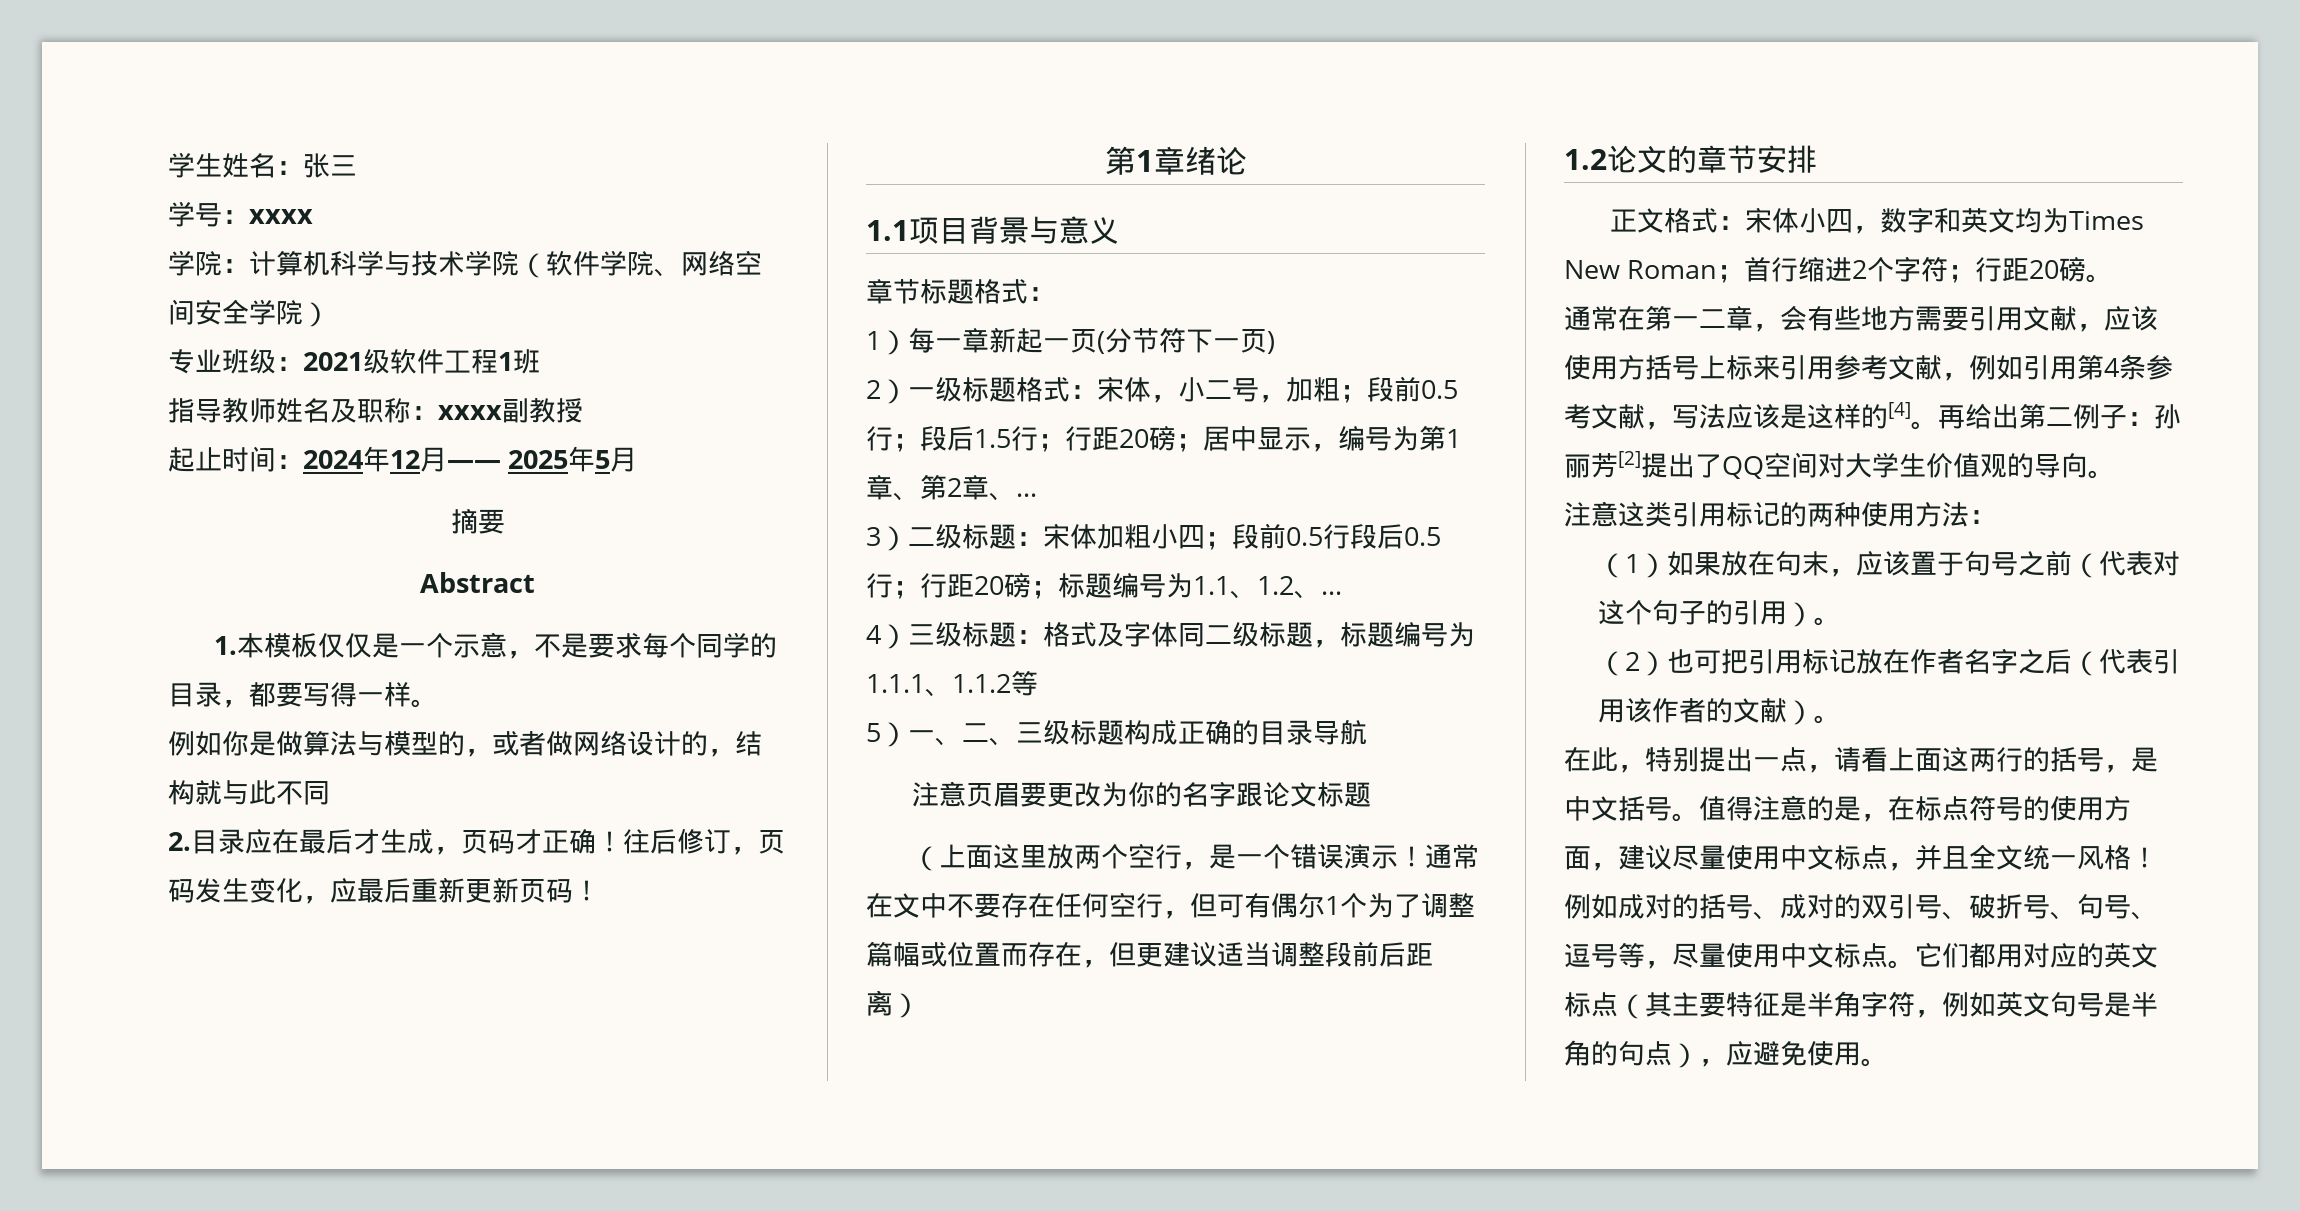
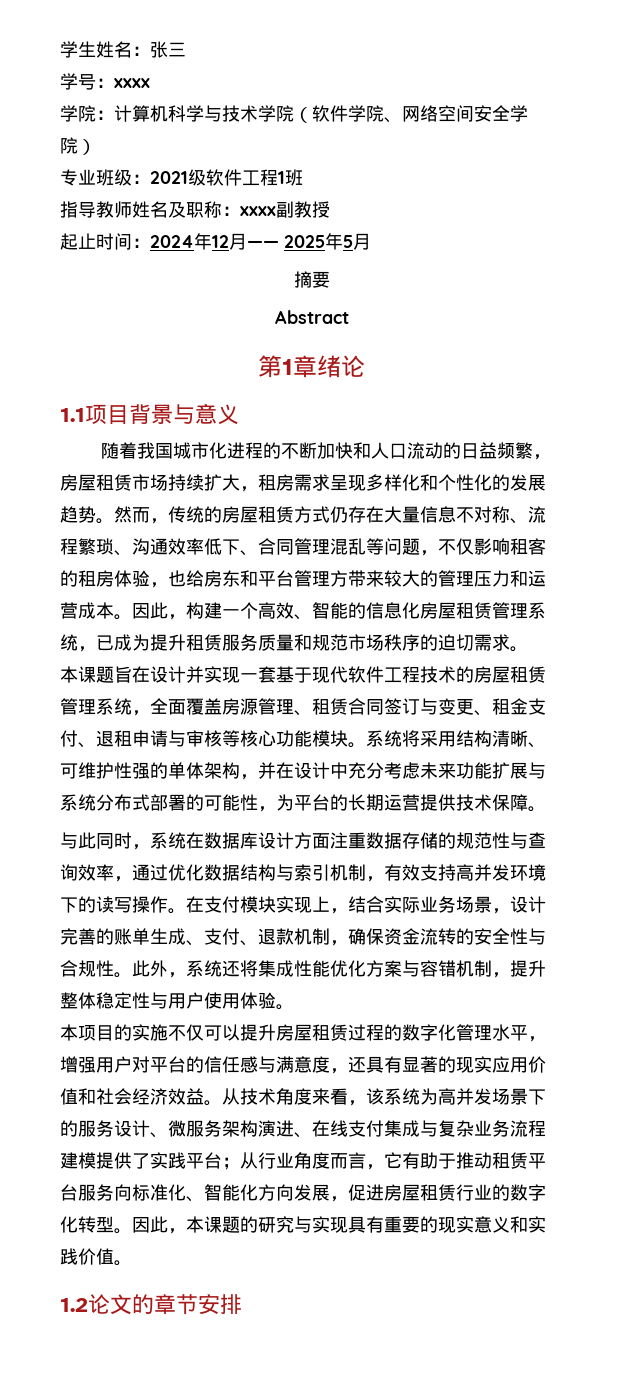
- 1.本模板仅仅是一个示意，不是要求每个同学的目录，都要写得一样。
- 例如你是做算法与模型的，或者做网络设计的，结构就与此不同
- 2.目录应在最后才生成，页码才正确！往后修订，页码发生变化，应最后重新更新页码！
- 章节标题格式：
- 1）每一章新起一页(分节符下一页)
- 2）一级标题格式：宋体，小二号，加粗；段前0.5行；段后1.5行；行距20磅；居中显示，编号为第1章、第2章、…
- 3）二级标题：宋体加粗小四；段前0.5行段后0.5行；行距20磅；标题编号为1.1、1.2、…
- 4）三级标题：格式及字体同二级标题，标题编号为1.1.1、1.1.2等
- 5）一、二、三级标题构成正确的目录导航
- 注意页眉要更改为你的名字跟论文标题
- （上面这里放两个空行，是一个错误演示！通常在文中不要存在任何空行，但可有偶尔1个为了调整篇幅或位置而存在，但更建议适当调整段前后距离）
+ 随着我国城市化进程的不断加快和人口流动的日益频繁，房屋租赁市场持续扩大，租房需求呈现多样化和个性化的发展趋势。然而，传统的房屋租赁方式仍存在大量信息不对称、流程繁琐、沟通效率低下、合同管理混乱等问题，不仅影响租客的租房体验，也给房东和平台管理方带来较大的管理压力和运营成本。因此，构建一个高效、智能的信息化房屋租赁管理系统，已成为提升租赁服务质量和规范市场秩序的迫切需求。
+ 本课题旨在设计并实现一套基于现代软件工程技术的房屋租赁管理系统，全面覆盖房源管理、租赁合同签订与变更、租金支付、退租申请与审核等核心功能模块。系统将采用结构清晰、可维护性强的单体架构，并在设计中充分考虑未来功能扩展与系统分布式部署的可能性，为平台的长期运营提供技术保障。
+ 与此同时，系统在数据库设计方面注重数据存储的规范性与查询效率，通过优化数据结构与索引机制，有效支持高并发环境下的读写操作。在支付模块实现上，结合实际业务场景，设计完善的账单生成、支付、退款机制，确保资金流转的安全性与合规性。此外，系统还将集成性能优化方案与容错机制，提升整体稳定性与用户使用体验。
+ 本项目的实施不仅可以提升房屋租赁过程的数字化管理水平，增强用户对平台的信任感与满意度，还具有显著的现实应用价值和社会经济效益。从技术角度来看，该系统为高并发场景下的服务设计、微服务架构演进、在线支付集成与复杂业务流程建模提供了实践平台；从行业角度而言，它有助于推动租赁平台服务向标准化、智能化方向发展，促进房屋租赁行业的数字化转型。因此，本课题的研究与实现具有重要的现实意义和实践价值。
- 正文格式：宋体小四，数字和英文均为Times New Roman；首行缩进2个字符；行距20磅。
- 通常在第一二章，会有些地方需要引用文献，应该使用方括号上标来引用参考文献，例如引用第4条参考文献，写法应该是这样的[4]。再给出第二例子：孙丽芳[2]提出了QQ空间对大学生价值观的导向。
- 注意这类引用标记的两种使用方法：
- （1）如果放在句末，应该置于句号之前（代表对这个句子的引用）。
- （2）也可把引用标记放在作者名字之后（代表引用该作者的文献）。
- 在此，特别提出一点，请看上面这两行的括号，是中文括号。值得注意的是，在标点符号的使用方面，建议尽量使用中文标点，并且全文统一风格！例如成对的括号、成对的双引号、破折号、句号、逗号等，尽量使用中文标点。它们都用对应的英文标点（其主要特征是半角字符，例如英文句号是半角的句点），应避免使用。

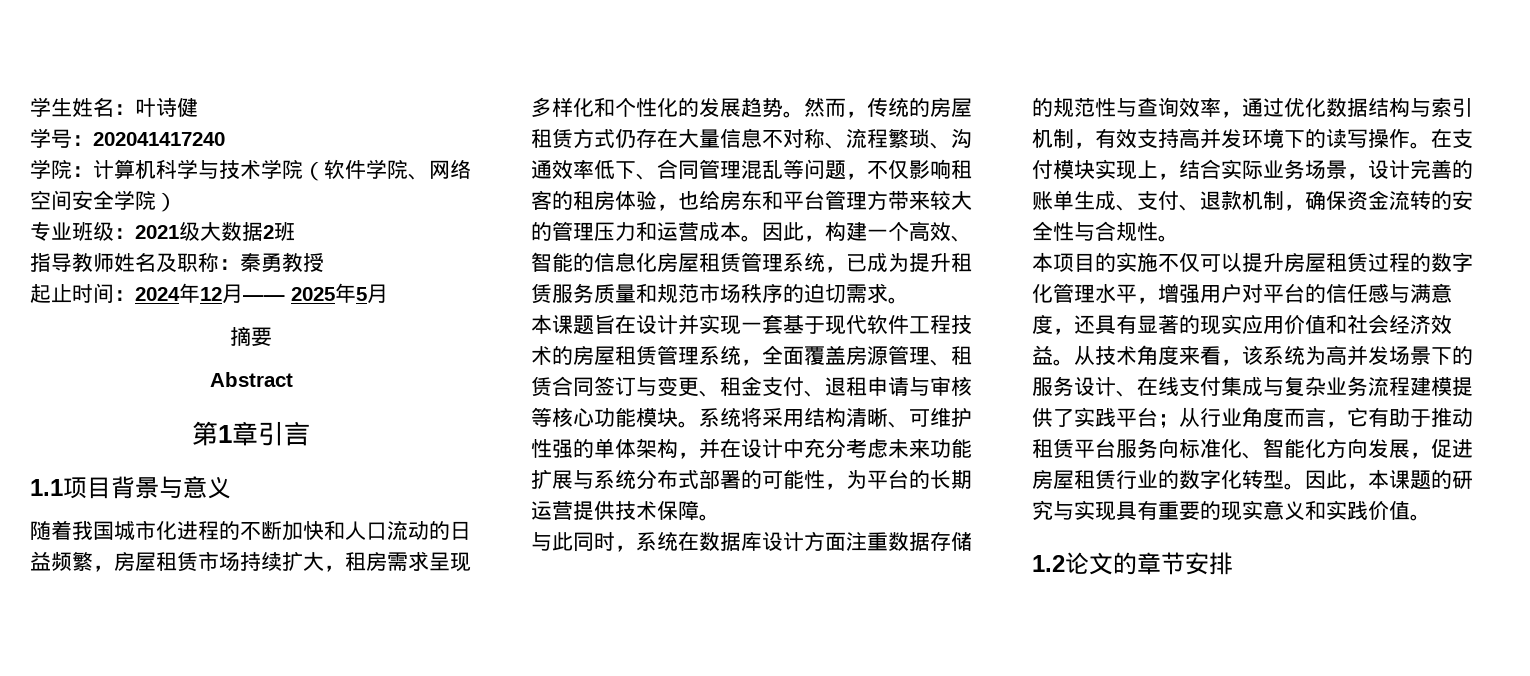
- 学生姓名：张三
+ 学生姓名：叶诗健
- 学号：xxxx
+ 学号：202041417240
- 专业班级：2021级软件工程1班
+ 专业班级：2021级大数据2班
- 指导教师姓名及职称：xxxx副教授
+ 指导教师姓名及职称：秦勇教授
- 第1章绪论
+ 第1章引言
- 此外，系统还将集成性能优化方案与容错机制，提升整体稳定性与用户使用体验。
- 从技术角度来看，该系统为高并发场景下的服务设计、微服务架构演进、在线支付集成与复杂业务流程建模提供了实践平台；从行业角度而言，它有助于推动租赁平台服务向标准化、智能化方向发展，促进房屋租赁行业的数字化转型。
+ 从技术角度来看，该系统为高并发场景下的服务设计、在线支付集成与复杂业务流程建模提供了实践平台；从行业角度而言，它有助于推动租赁平台服务向标准化、智能化方向发展，促进房屋租赁行业的数字化转型。

